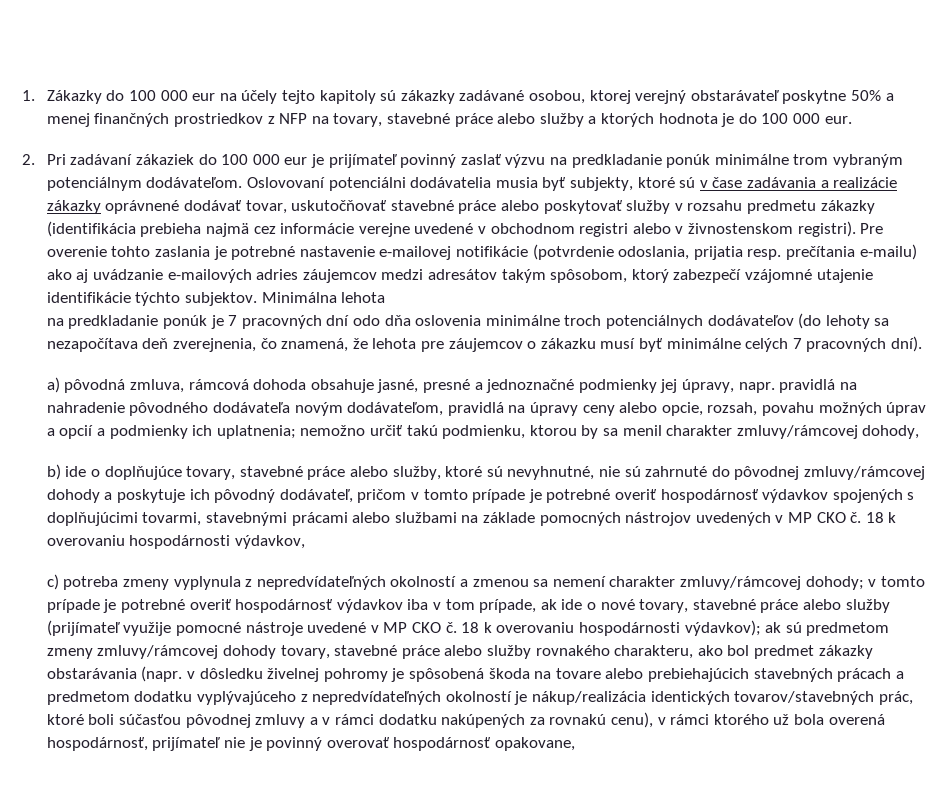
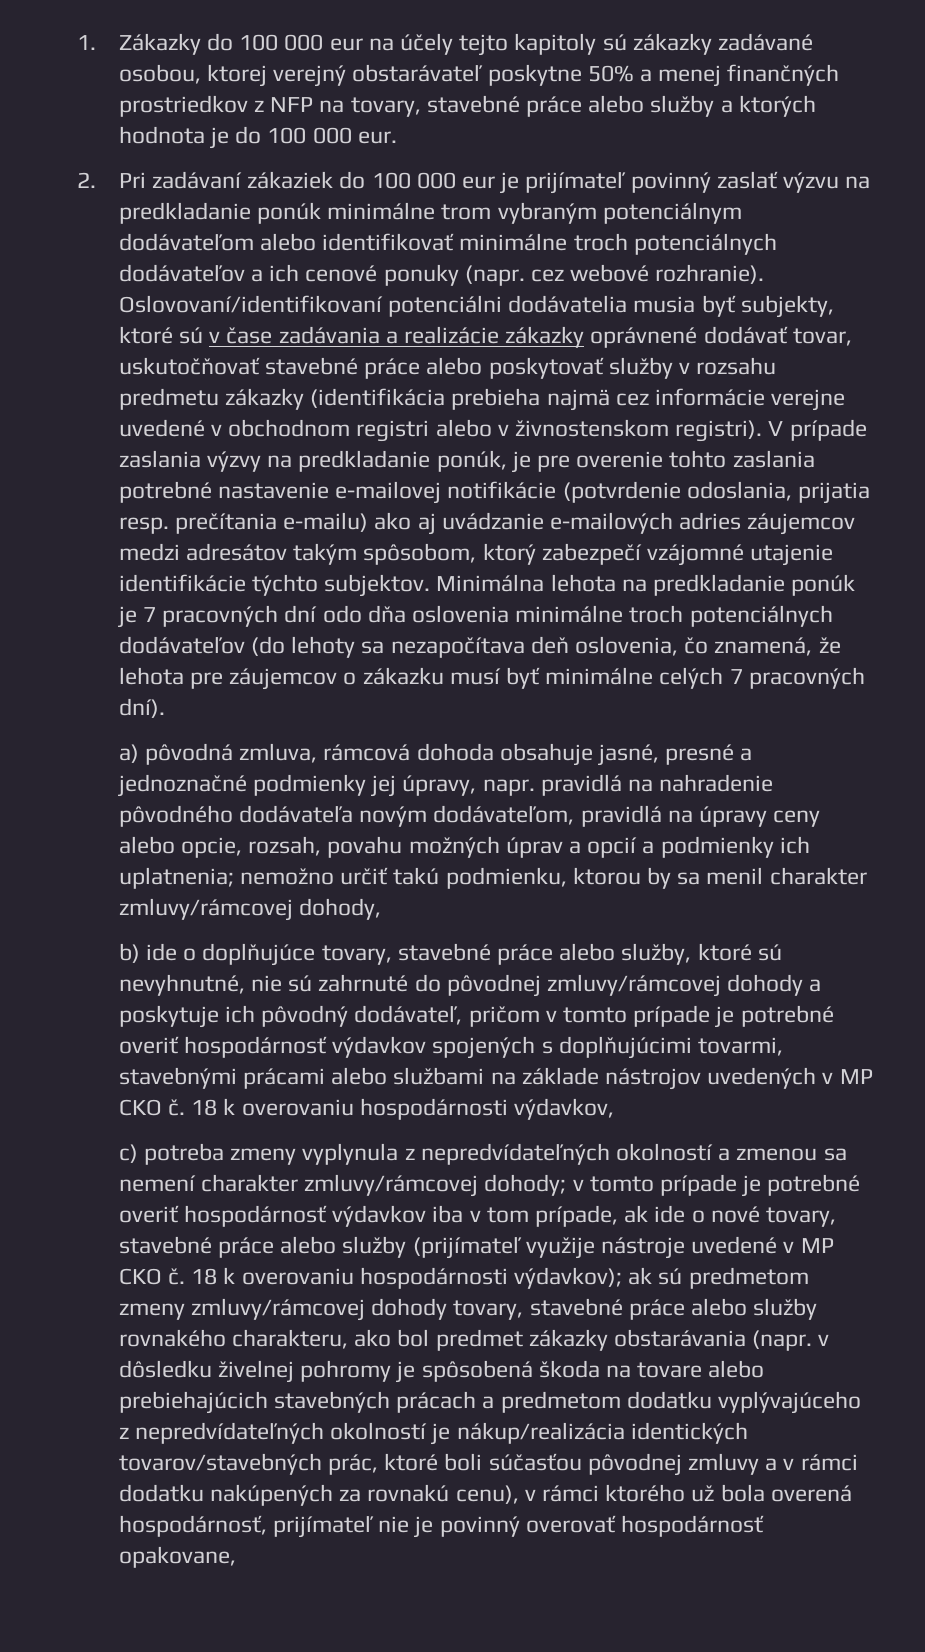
- 2. Pri zadávaní zákaziek do 100 000 eur je prijímateľ povinný zaslať výzvu na predkladanie ponúk minimálne trom vybraným potenciálnym dodávateľom. Oslovovaní potenciálni dodávatelia musia byť subjekty, ktoré sú v čase zadávania a realizácie zákazky oprávnené dodávať tovar, uskutočňovať stavebné práce alebo poskytovať služby v rozsahu predmetu zákazky (identifikácia prebieha najmä cez informácie verejne uvedené v obchodnom registri alebo v živnostenskom registri).
+ 2. Pri zadávaní zákaziek do 100 000 eur je prijímateľ povinný zaslať výzvu na predkladanie ponúk minimálne trom vybraným potenciálnym dodávateľom alebo identifikovať minimálne troch potenciálnych dodávateľov a ich cenové ponuky (napr. cez webové rozhranie). Oslovovaní/identifikovaní potenciálni dodávatelia musia byť subjekty, ktoré sú v čase zadávania a realizácie zákazky oprávnené dodávať tovar, uskutočňovať stavebné práce alebo poskytovať služby v rozsahu predmetu zákazky (identifikácia prebieha najmä cez informácie verejne uvedené v obchodnom registri alebo v živnostenskom registri).
- Pre overenie tohto zaslania je potrebné nastavenie e-mailovej notifikácie (potvrdenie odoslania, prijatia resp. prečítania e-mailu) ako aj uvádzanie e-mailových adries záujemcov medzi adresátov takým spôsobom, ktorý zabezpečí vzájomné utajenie identifikácie týchto subjektov.
+ V prípade zaslania výzvy na predkladanie ponúk, je pre overenie tohto zaslania potrebné nastavenie e-mailovej notifikácie (potvrdenie odoslania, prijatia resp. prečítania e-mailu) ako aj uvádzanie e-mailových adries záujemcov medzi adresátov takým spôsobom, ktorý zabezpečí vzájomné utajenie identifikácie týchto subjektov.
- Minimálna lehota
- na predkladanie ponúk je 7 pracovných dní odo dňa oslovenia minimálne troch potenciálnych dodávateľov (do lehoty sa nezapočítava deň zverejnenia, čo znamená, že lehota pre záujemcov o zákazku musí byť minimálne celých 7 pracovných dní).
+ Minimálna lehota na predkladanie ponúk je 7 pracovných dní odo dňa oslovenia minimálne troch potenciálnych dodávateľov (do lehoty sa nezapočítava deň oslovenia, čo znamená, že lehota pre záujemcov o zákazku musí byť minimálne celých 7 pracovných dní).
- b) ide o doplňujúce tovary, stavebné práce alebo služby, ktoré sú nevyhnutné, nie sú zahrnuté do pôvodnej zmluvy/rámcovej dohody a poskytuje ich pôvodný dodávateľ, pričom v tomto prípade je potrebné overiť hospodárnosť výdavkov spojených s doplňujúcimi tovarmi, stavebnými prácami alebo službami na základe pomocných nástrojov uvedených v MP CKO č.
+ b) ide o doplňujúce tovary, stavebné práce alebo služby, ktoré sú nevyhnutné, nie sú zahrnuté do pôvodnej zmluvy/rámcovej dohody a poskytuje ich pôvodný dodávateľ, pričom v tomto prípade je potrebné overiť hospodárnosť výdavkov spojených s doplňujúcimi tovarmi, stavebnými prácami alebo službami na základe nástrojov uvedených v MP CKO č.
- c) potreba zmeny vyplynula z nepredvídateľných okolností a zmenou sa nemení charakter zmluvy/rámcovej dohody; v tomto prípade je potrebné overiť hospodárnosť výdavkov iba v tom prípade, ak ide o nové tovary, stavebné práce alebo služby (prijímateľ využije pomocné nástroje uvedené v MP CKO č.
+ c) potreba zmeny vyplynula z nepredvídateľných okolností a zmenou sa nemení charakter zmluvy/rámcovej dohody; v tomto prípade je potrebné overiť hospodárnosť výdavkov iba v tom prípade, ak ide o nové tovary, stavebné práce alebo služby (prijímateľ využije nástroje uvedené v MP CKO č.

